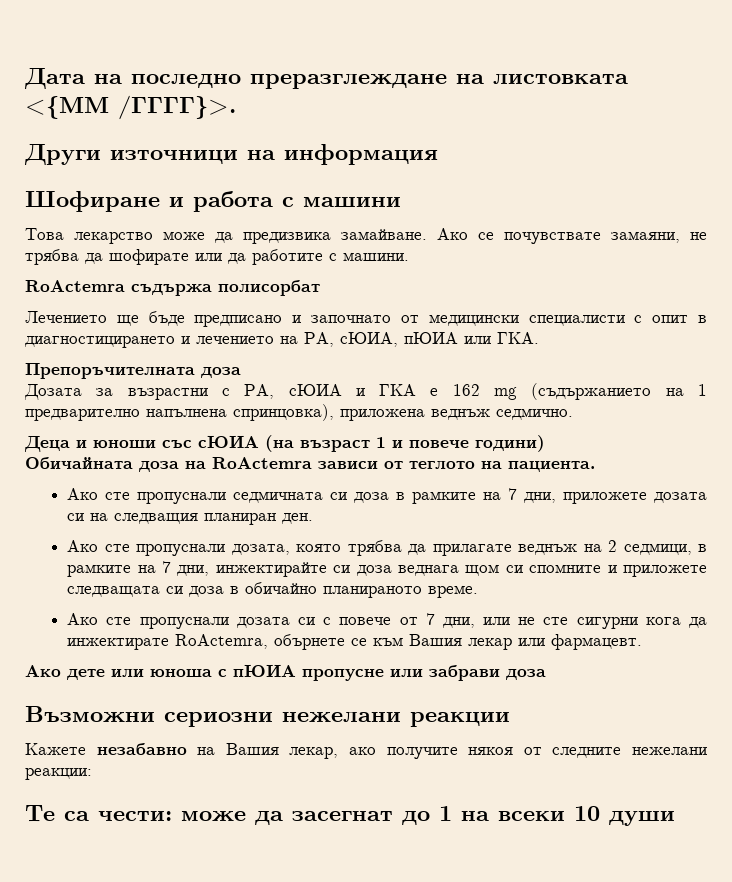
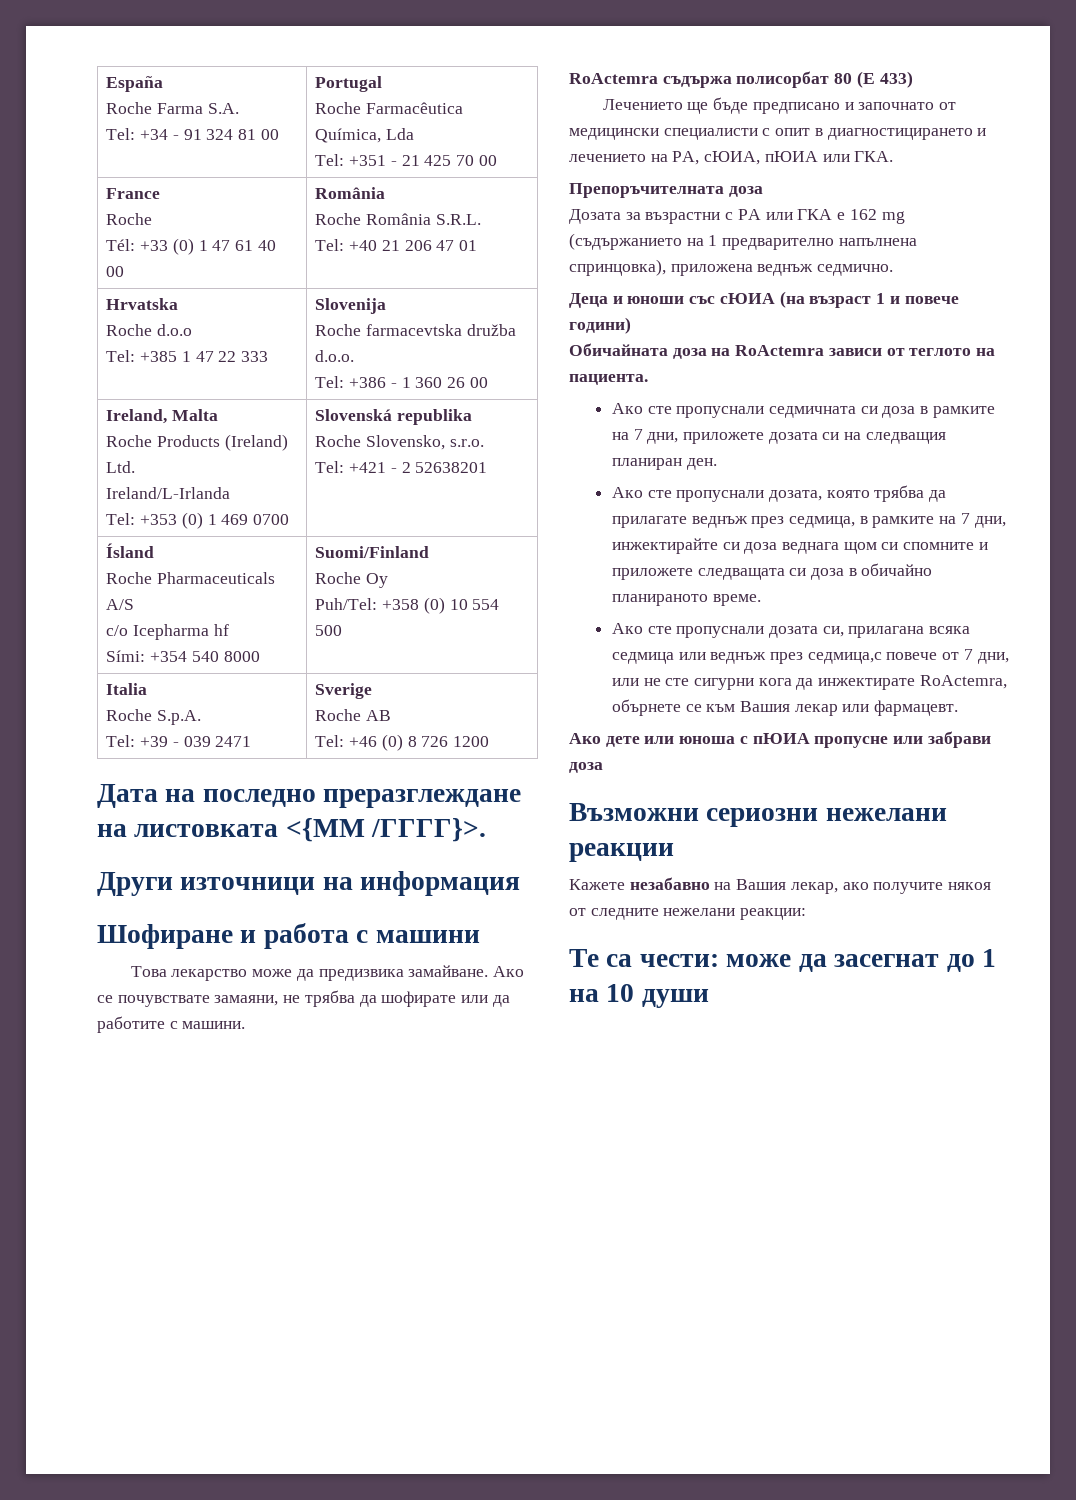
+ España
+ Roche Farma S.A.
+ Tel: +34 - 91 324 81 00 | Portugal
+ Roche Farmacêutica Química, Lda
+ Tel: +351 - 21 425 70 00
+ France
+ Roche
+ Tél: +33 (0) 1 47 61 40 00 | România
+ Roche România S.R.L.
+ Tel: +40 21 206 47 01
+ Hrvatska
+ Roche d.o.o
+ Tel: +385 1 47 22 333 | Slovenija
+ Roche farmacevtska družba d.o.o.
+ Tel: +386 - 1 360 26 00
+ Ireland, Malta
+ Roche Products (Ireland) Ltd.
+ Ireland/L-Irlanda
+ Tel: +353 (0) 1 469 0700 | Slovenská republika
+ Roche Slovensko, s.r.o.
+ Tel: +421 - 2 52638201
+ Ísland
+ Roche Pharmaceuticals A/S
+ c/o Icepharma hf
+ Sími: +354 540 8000 | Suomi/Finland
+ Roche Oy
+ Puh/Tel: +358 (0) 10 554 500
+ Italia
+ Roche S.p.A.
+ Tel: +39 - 039 2471 | Sverige
+ Roche AB
+ Tel: +46 (0) 8 726 1200
- RoActemra съдържа полисорбат
+ RoActemra съдържа полисорбат 80 (E 433)
- Дозата за възрастни с РА, сЮИА и ГКА е 162 mg (съдържанието на 1 предварително напълнена спринцовка), приложена веднъж седмично.
+ Дозата за възрастни с РА или ГКА е 162 mg (съдържанието на 1 предварително напълнена спринцовка), приложена веднъж седмично.
- Ако сте пропуснали дозата, която трябва да прилагате веднъж на 2 седмици, в рамките на 7 дни, инжектирайте си доза веднага щом си спомните и приложете следващата си доза в обичайно планираното време.
+ Ако сте пропуснали дозата, която трябва да прилагате веднъж през седмица, в рамките на 7 дни, инжектирайте си доза веднага щом си спомните и приложете следващата си доза в обичайно планираното време.
- Ако сте пропуснали дозата си с повече от 7 дни, или не сте сигурни кога да инжектирате RoActemra, обърнете се към Вашия лекар или фармацевт.
+ Ако сте пропуснали дозата си, прилагана всяка седмица или веднъж през седмица,с повече от 7 дни, или не сте сигурни кога да инжектирате RoActemra, обърнете се към Вашия лекар или фармацевт.
- Те са чести: може да засегнат до 1 на всеки 10 души
+ Те са чести: може да засегнат до 1 на 10 души

